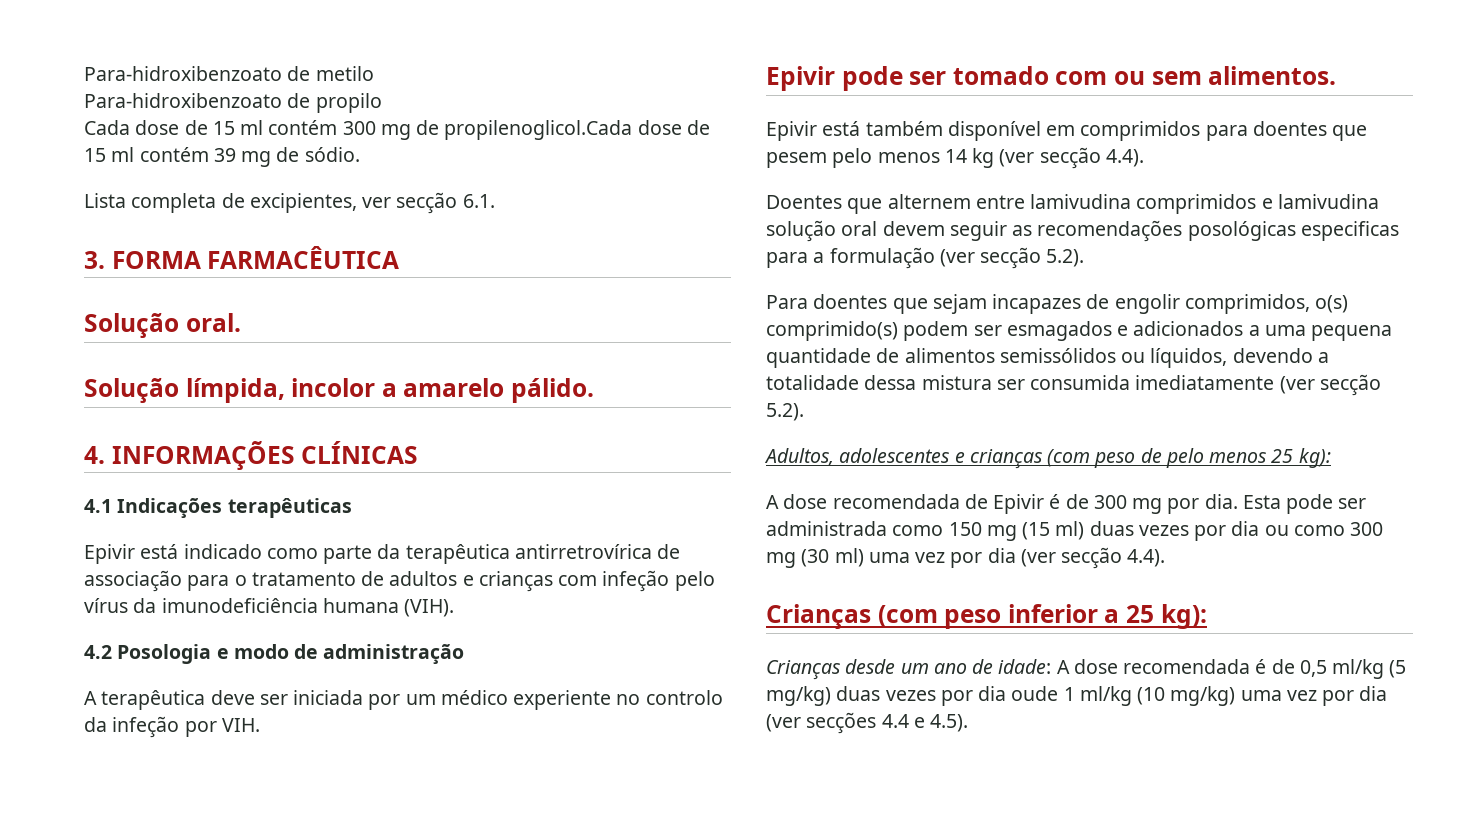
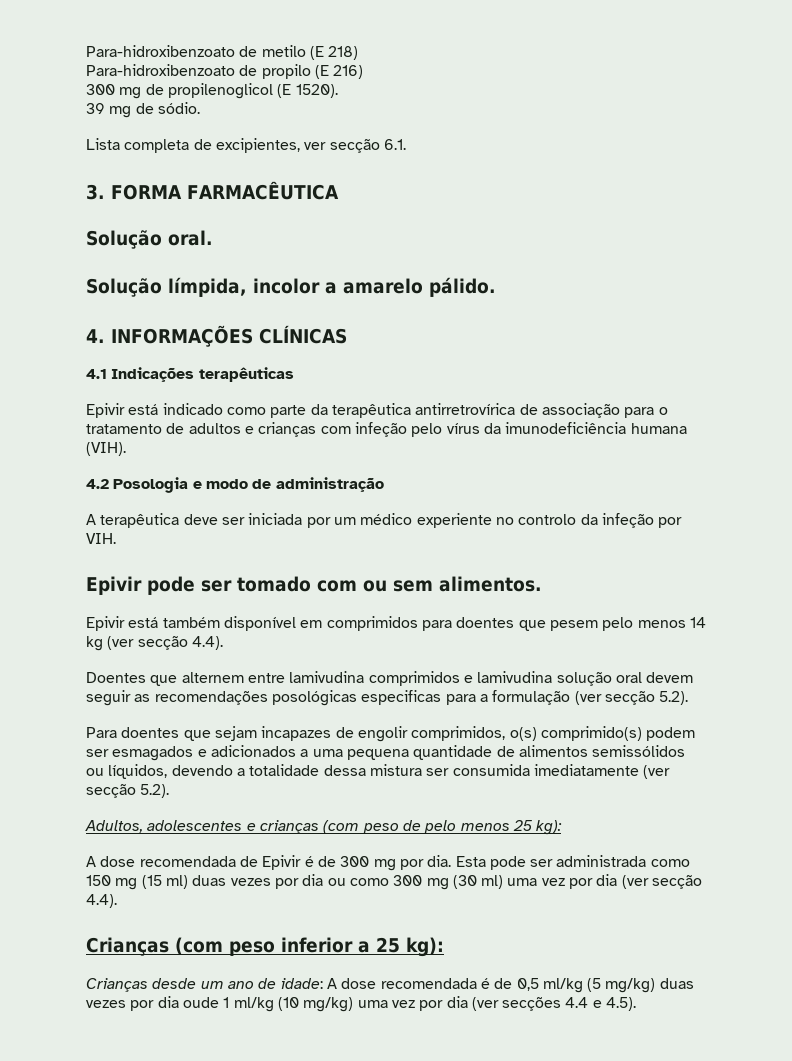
- Para-hidroxibenzoato de metilo
+ Para-hidroxibenzoato de metilo (E 218)
- Para-hidroxibenzoato de propilo
- Cada dose de 15 ml contém 300 mg de propilenoglicol.Cada dose de 15 ml contém 39 mg de sódio.
+ Para-hidroxibenzoato de propilo (E 216)
+ 300 mg de propilenoglicol (E 1520).
+ 39 mg de sódio.

